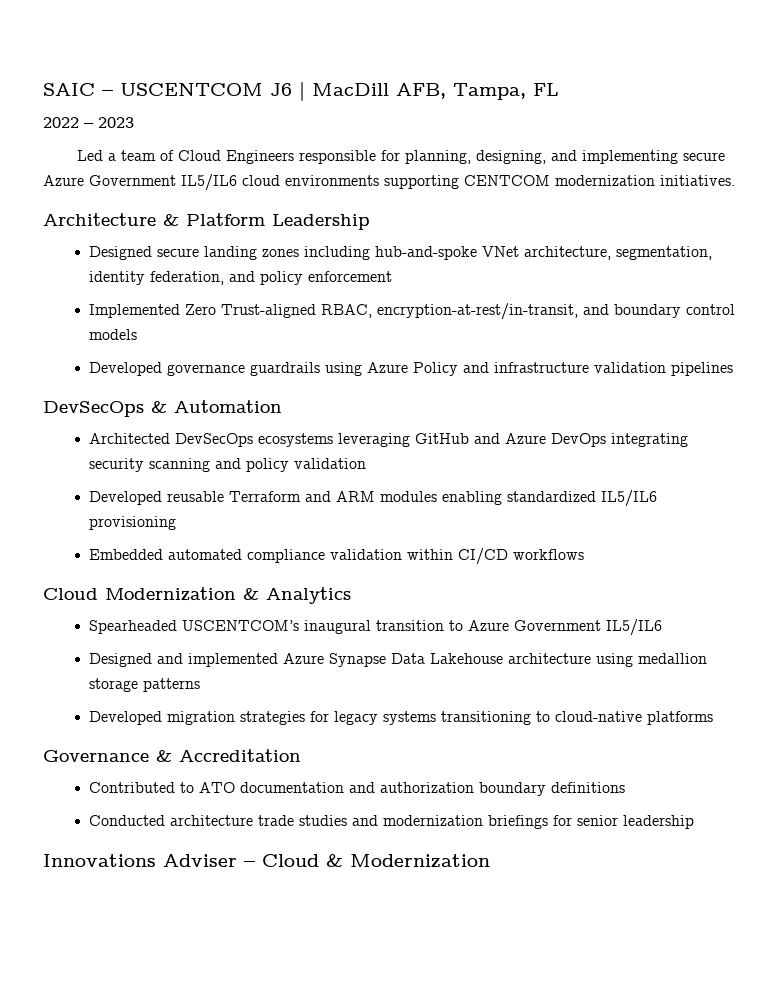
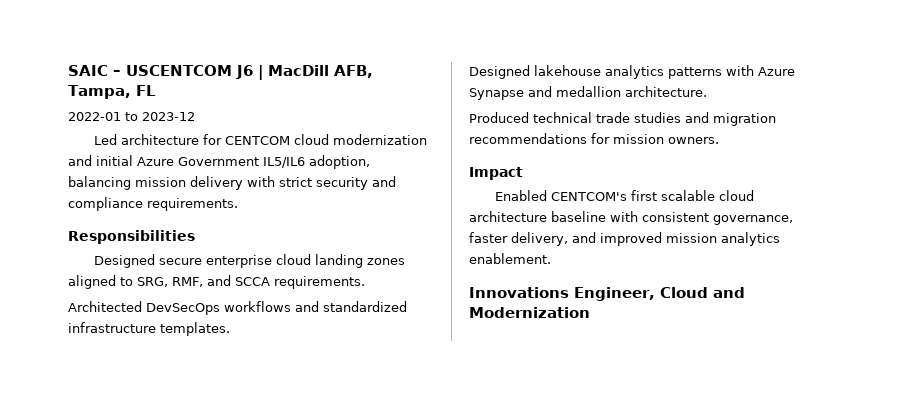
- 2022 – 2023
- Led a team of Cloud Engineers responsible for planning, designing, and implementing secure Azure Government IL5/IL6 cloud environments supporting CENTCOM modernization initiatives.
- Architecture & Platform Leadership
- Designed secure landing zones including hub-and-spoke VNet architecture, segmentation, identity federation, and policy enforcement
- Implemented Zero Trust-aligned RBAC, encryption-at-rest/in-transit, and boundary control models
- Developed governance guardrails using Azure Policy and infrastructure validation pipelines
- DevSecOps & Automation
- Architected DevSecOps ecosystems leveraging GitHub and Azure DevOps integrating security scanning and policy validation
- Developed reusable Terraform and ARM modules enabling standardized IL5/IL6 provisioning
- Embedded automated compliance validation within CI/CD workflows
- Cloud Modernization & Analytics
- Spearheaded USCENTCOM’s inaugural transition to Azure Government IL5/IL6
- Designed and implemented Azure Synapse Data Lakehouse architecture using medallion storage patterns
- Developed migration strategies for legacy systems transitioning to cloud-native platforms
- Governance & Accreditation
- Contributed to ATO documentation and authorization boundary definitions
- Conducted architecture trade studies and modernization briefings for senior leadership
- Innovations Adviser – Cloud & Modernization
+ 2022-01 to 2023-12
+ Led architecture for CENTCOM cloud modernization and initial Azure Government IL5/IL6 adoption, balancing mission delivery with strict security and compliance requirements.
+ Responsibilities
+ Designed secure enterprise cloud landing zones aligned to SRG, RMF, and SCCA requirements.
+ Architected DevSecOps workflows and standardized infrastructure templates.
+ Designed lakehouse analytics patterns with Azure Synapse and medallion architecture.
+ Produced technical trade studies and migration recommendations for mission owners.
+ Impact
+ Enabled CENTCOM's first scalable cloud architecture baseline with consistent governance, faster delivery, and improved mission analytics enablement.
+ Innovations Engineer, Cloud and Modernization

